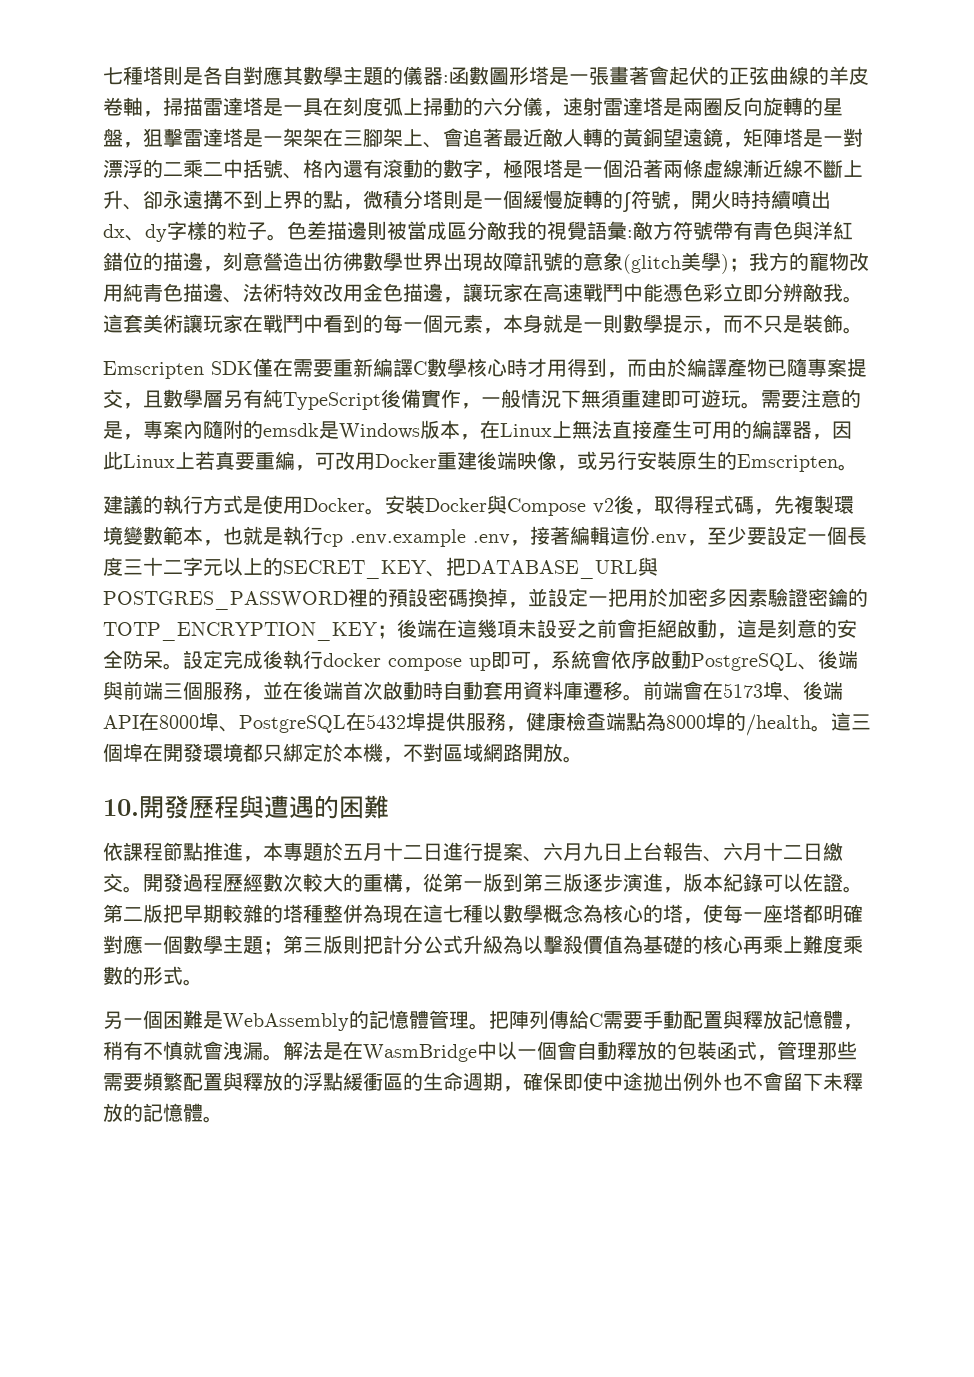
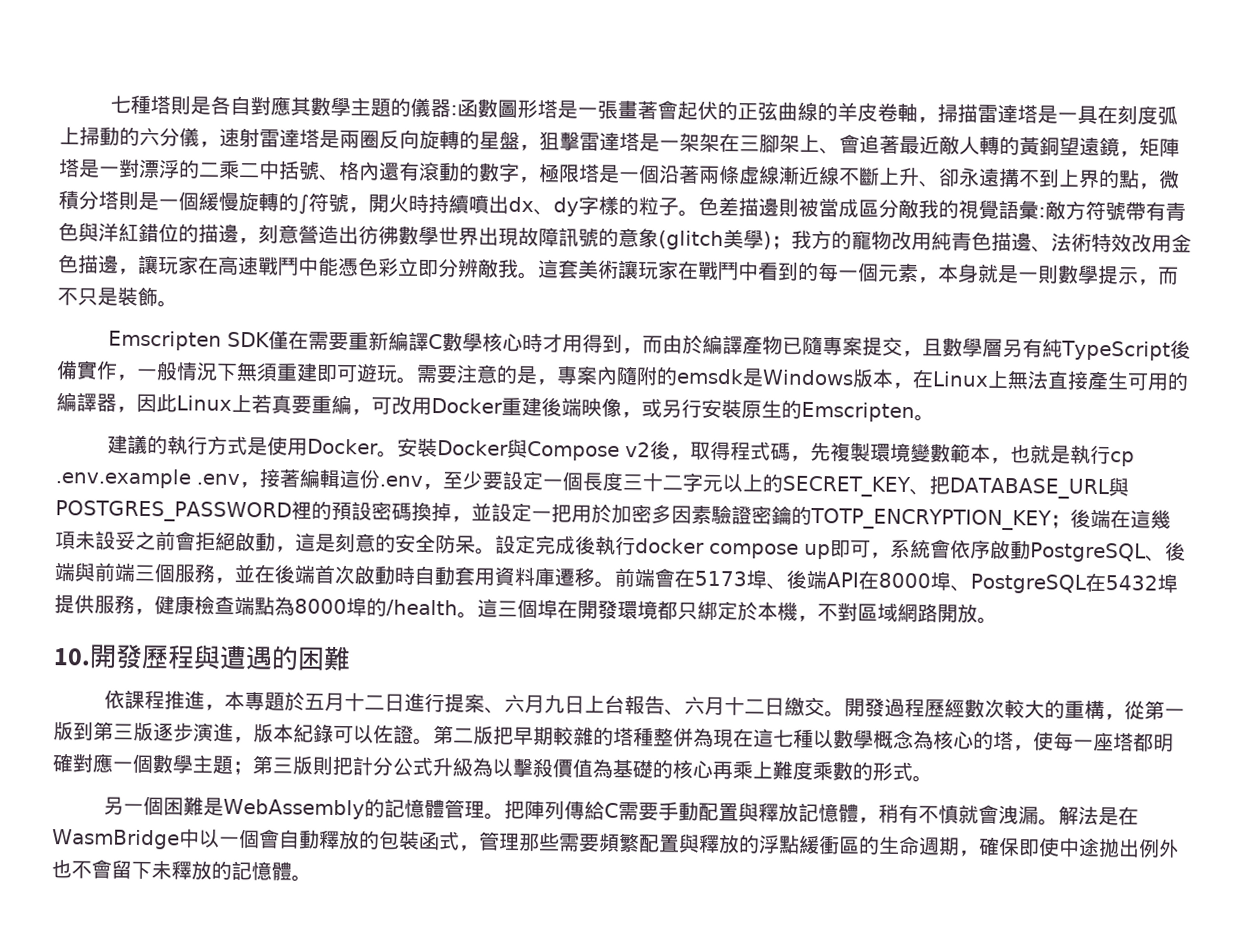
- 依課程節點推進，本專題於五月十二日進行提案、六月九日上台報告、六月十二日繳交。
+ 依課程推進，本專題於五月十二日進行提案、六月九日上台報告、六月十二日繳交。

